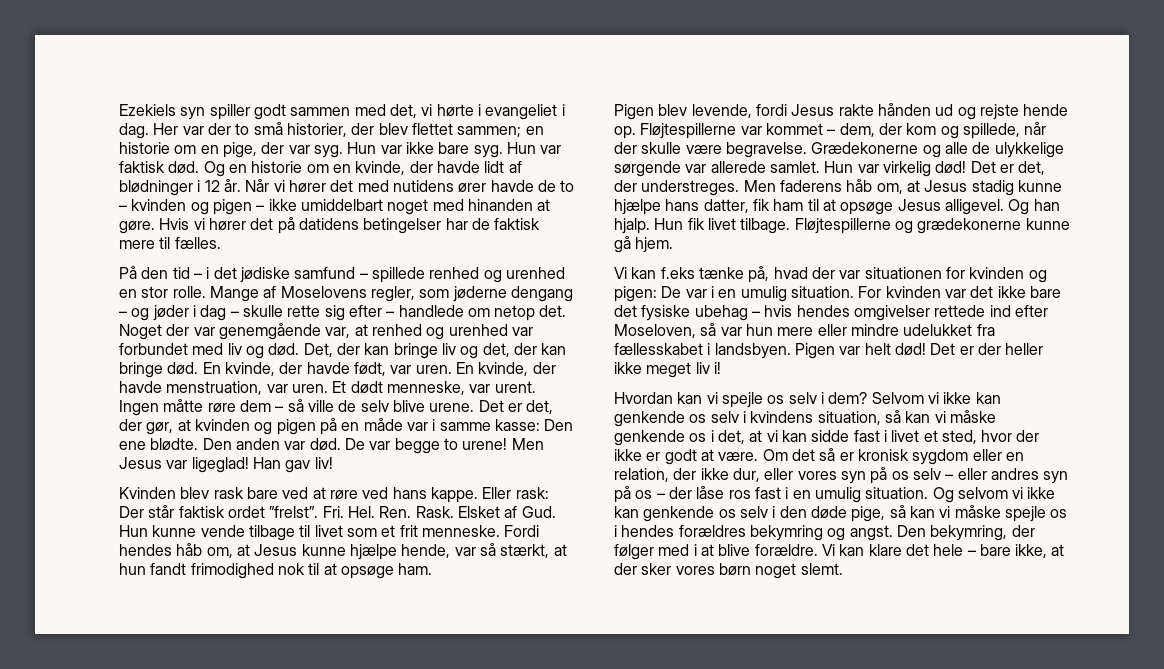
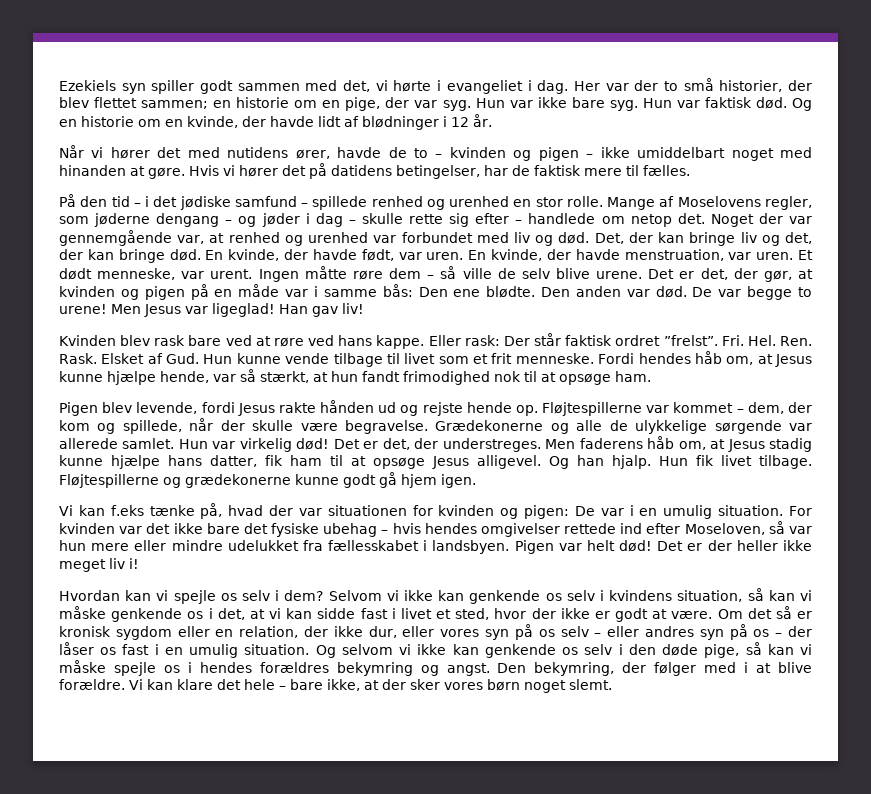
- Og en historie om en kvinde, der havde lidt af blødninger i 12 år. Når vi hører det med nutidens ører havde de to – kvinden og pigen – ikke umiddelbart noget med hinanden at gøre.
+ Og en historie om en kvinde, der havde lidt af blødninger i 12 år.
+ Når vi hører det med nutidens ører, havde de to – kvinden og pigen – ikke umiddelbart noget med hinanden at gøre.
- Hvis vi hører det på datidens betingelser har de faktisk mere til fælles.
+ Hvis vi hører det på datidens betingelser, har de faktisk mere til fælles.
- Noget der var genemgående var, at renhed og urenhed var forbundet med liv og død.
+ Noget der var gennemgående var, at renhed og urenhed var forbundet med liv og død.
- Det er det, der gør, at kvinden og pigen på en måde var i samme kasse: Den ene blødte.
+ Det er det, der gør, at kvinden og pigen på en måde var i samme bås: Den ene blødte.
- Eller rask: Der står faktisk ordet ”frelst”.
+ Eller rask: Der står faktisk ordret ”frelst”.
- Fløjtespillerne og grædekonerne kunne gå hjem.
+ Fløjtespillerne og grædekonerne kunne godt gå hjem igen.
- Om det så er kronisk sygdom eller en relation, der ikke dur, eller vores syn på os selv – eller andres syn på os – der låse ros fast i en umulig situation.
+ Om det så er kronisk sygdom eller en relation, der ikke dur, eller vores syn på os selv – eller andres syn på os – der låser os fast i en umulig situation.

